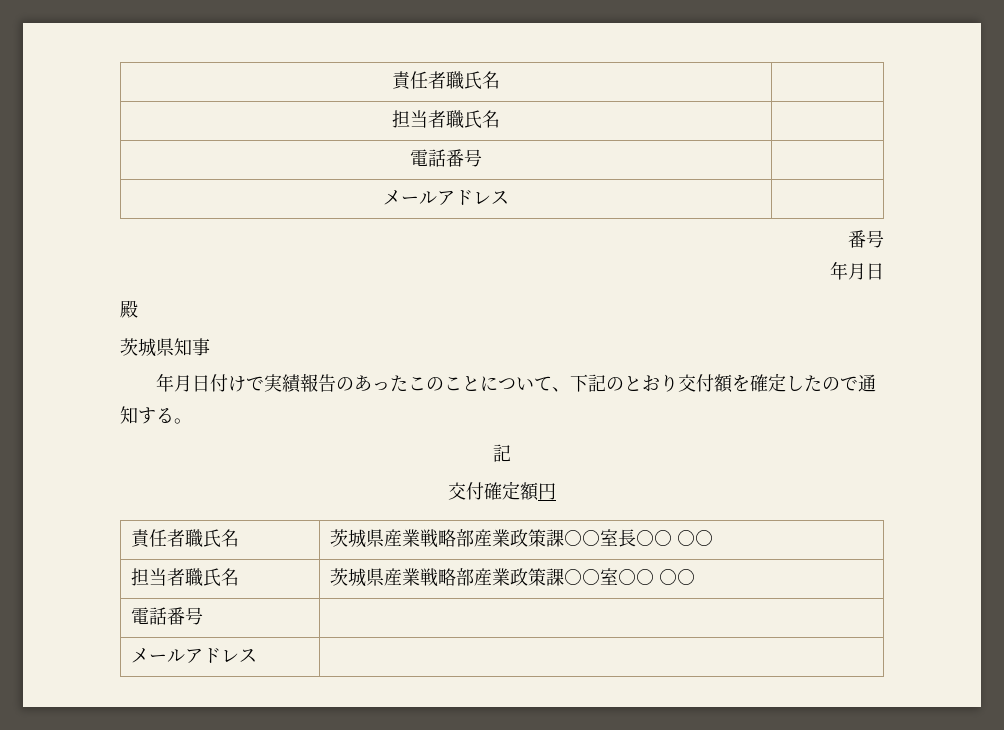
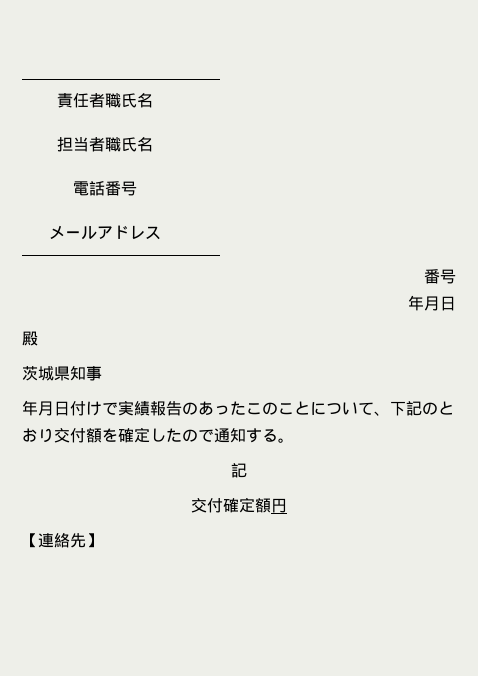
- 責任者職氏名 | 茨城県産業戦略部産業政策課○○室長○○ ○○
- 担当者職氏名 | 茨城県産業戦略部産業政策課○○室○○ ○○
- 電話番号 |
- メールアドレス |
+ 【連絡先】

